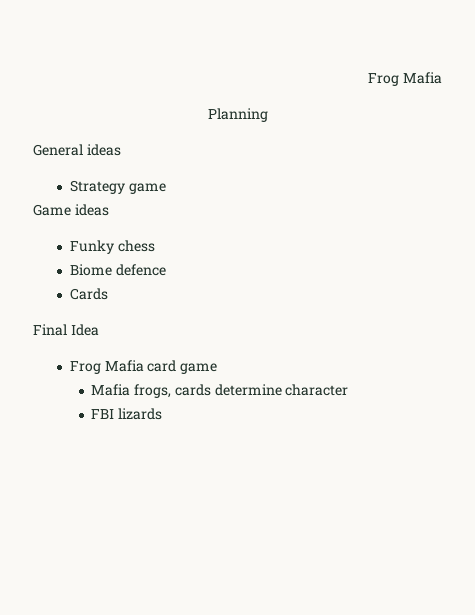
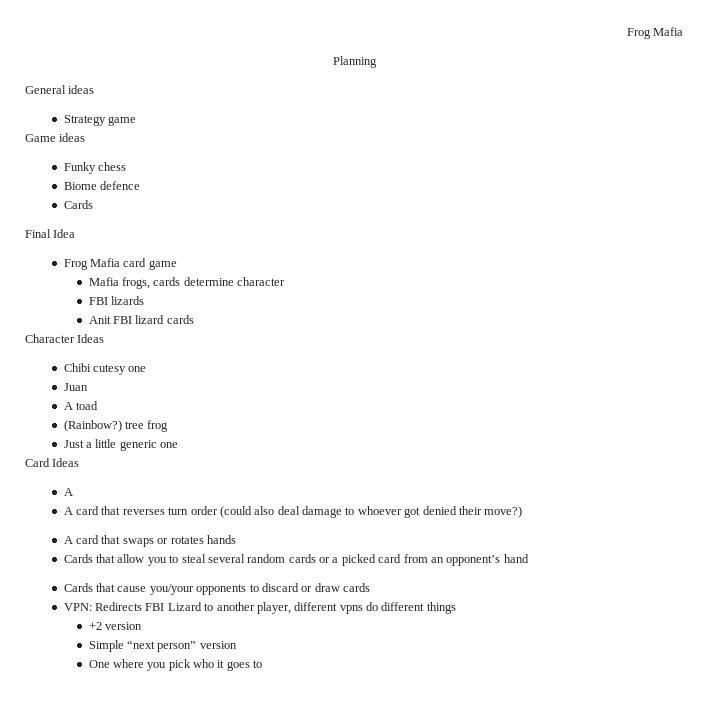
+ Anit FBI lizard cards
+ Character Ideas
+ Chibi cutesy one
+ Juan
+ A toad
+ (Rainbow?) tree frog
+ Just a little generic one
+ Card Ideas
+ A
+ A card that reverses turn order (could also deal damage to whoever got denied their move?)
+ A card that swaps or rotates hands
+ Cards that allow you to steal several random cards or a picked card from an opponent’s hand
+ Cards that cause you/your opponents to discard or draw cards
+ VPN: Redirects FBI Lizard to another player, different vpns do different things
+ +2 version
+ Simple “next person” version
+ One where you pick who it goes to

